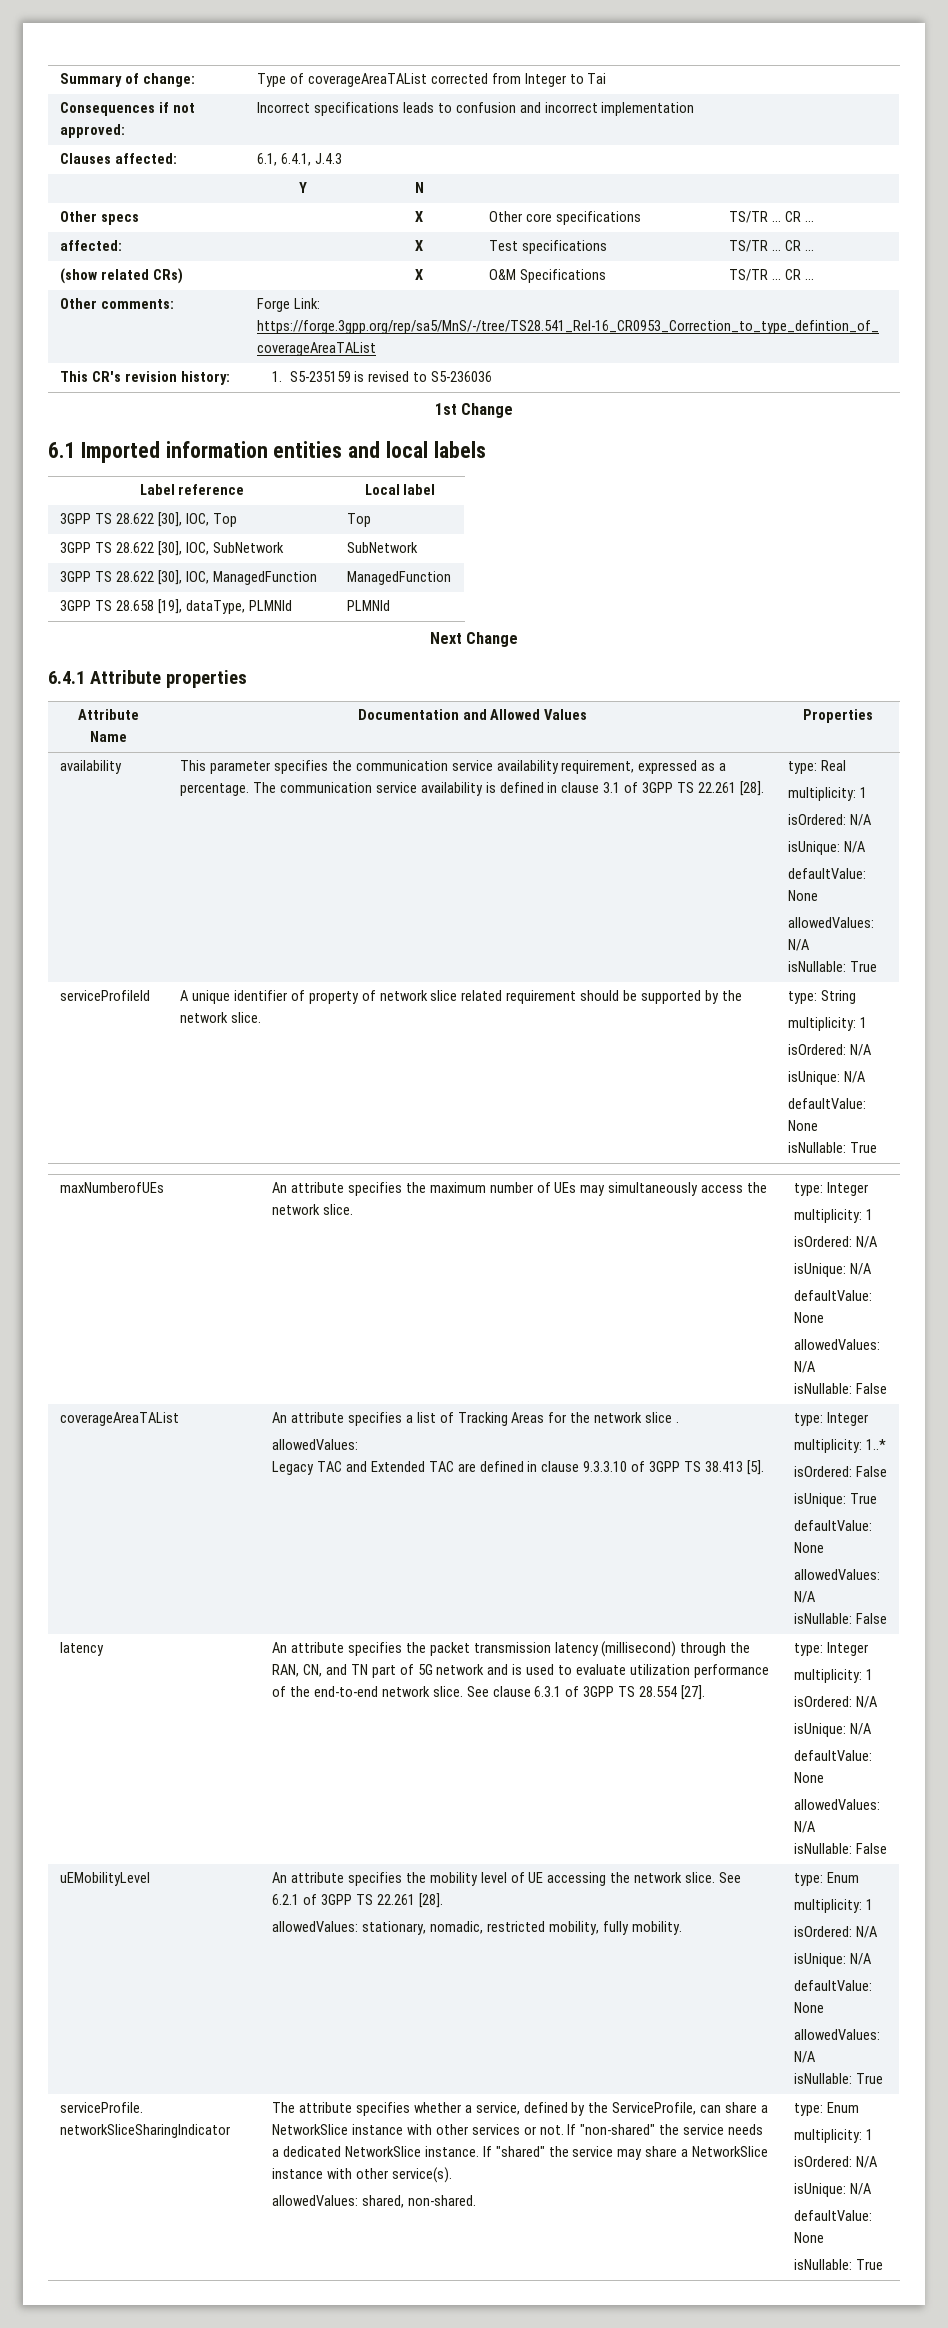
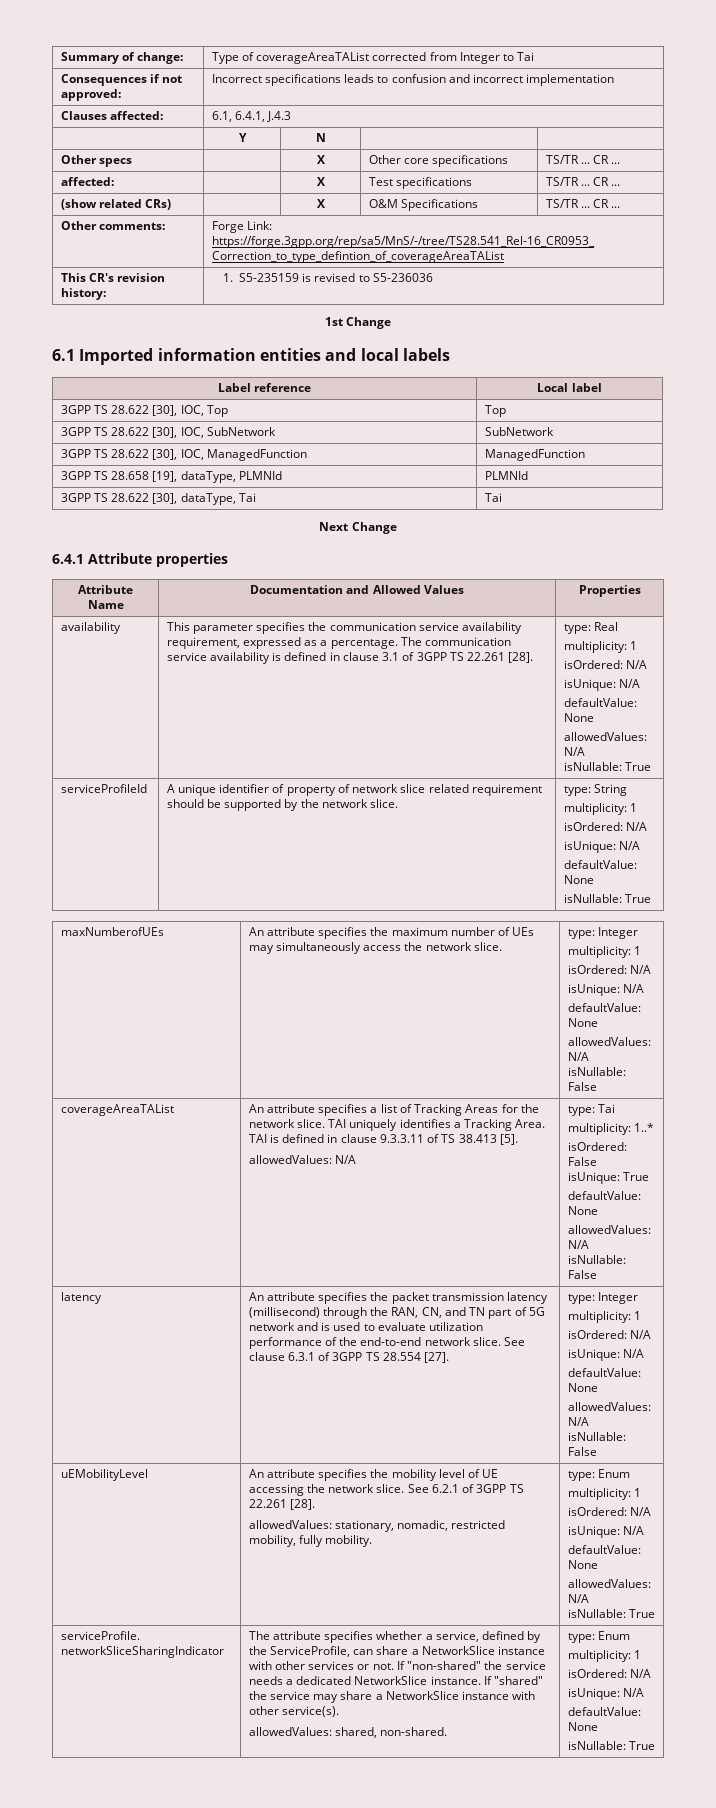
+ 3GPP TS 28.622 [30], dataType, Tai | Tai
- An attribute specifies a list of Tracking Areas for the network slice .
- allowedValues:
- Legacy TAC and Extended TAC are defined in clause 9.3.3.10 of 3GPP TS 38.413 [5]. | type: Integer
+ An attribute specifies a list of Tracking Areas for the network slice. TAI uniquely identifies a Tracking Area. TAI is defined in clause 9.3.3.11 of TS 38.413 [5].
+ allowedValues: N/A | type: Tai

